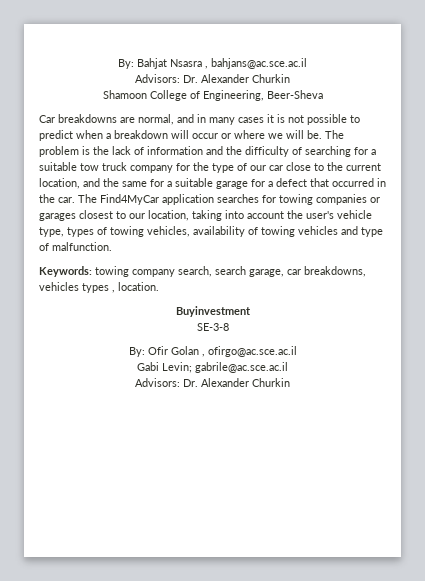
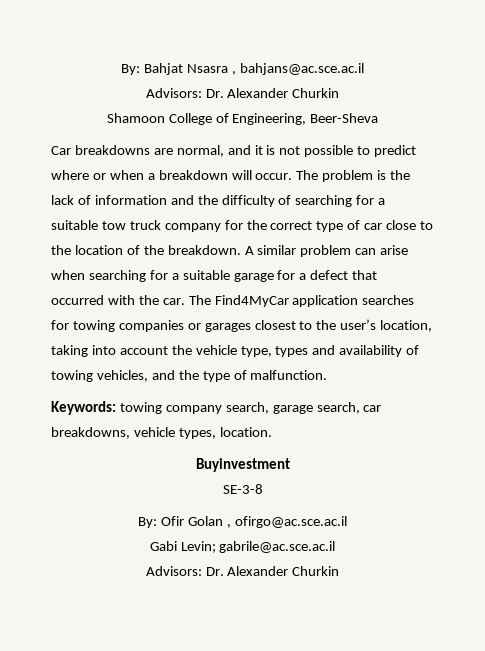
- Car breakdowns are normal, and in many cases it is not possible to predict when a breakdown will occur or where we will be.
+ Car breakdowns are normal, and it is not possible to predict where or when a breakdown will occur.
- The problem is the lack of information and the difficulty of searching for a suitable tow truck company for the type of our car close to the current location, and the same for a suitable garage for a defect that occurred in the car.
+ The problem is the lack of information and the difficulty of searching for a suitable tow truck company for the correct type of car close to the location of the breakdown. A similar problem can arise when searching for a suitable garage for a defect that occurred with the car.
- The Find4MyCar application searches for towing companies or garages closest to our location, taking into account the user's vehicle type, types of towing vehicles, availability of towing vehicles and type of malfunction.
+ The Find4MyCar application searches for towing companies or garages closest to the user’s location, taking into account the vehicle type, types and availability of towing vehicles, and the type of malfunction.
- Keywords: towing company search, search garage, car breakdowns, vehicles types , location.
+ Keywords: towing company search, garage search, car breakdowns, vehicle types, location.

